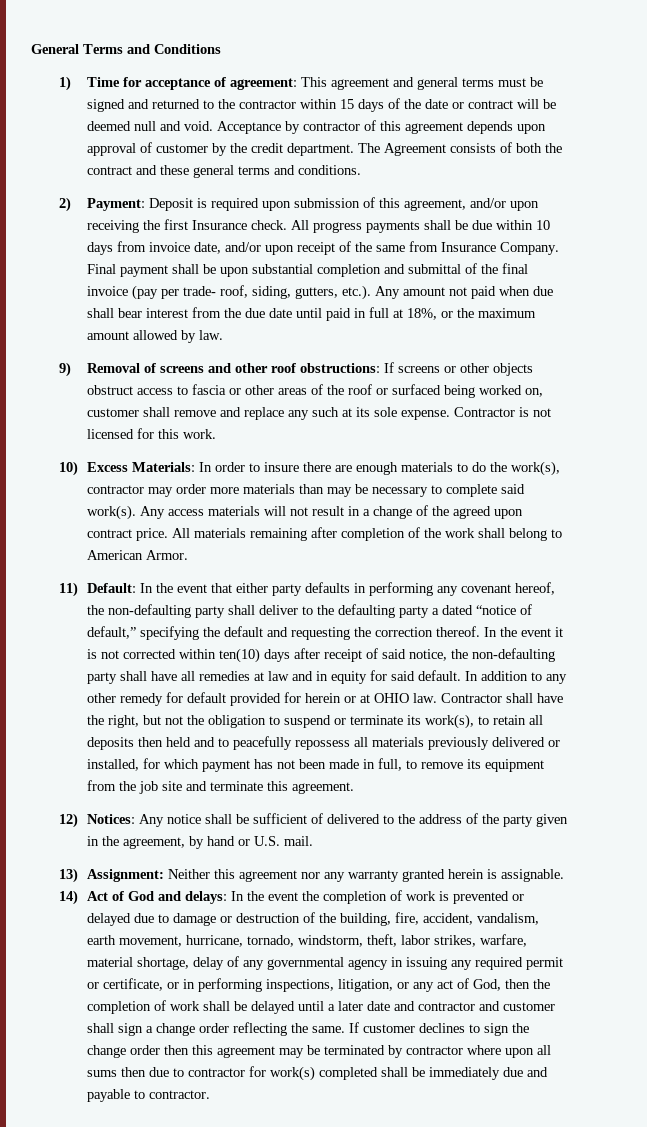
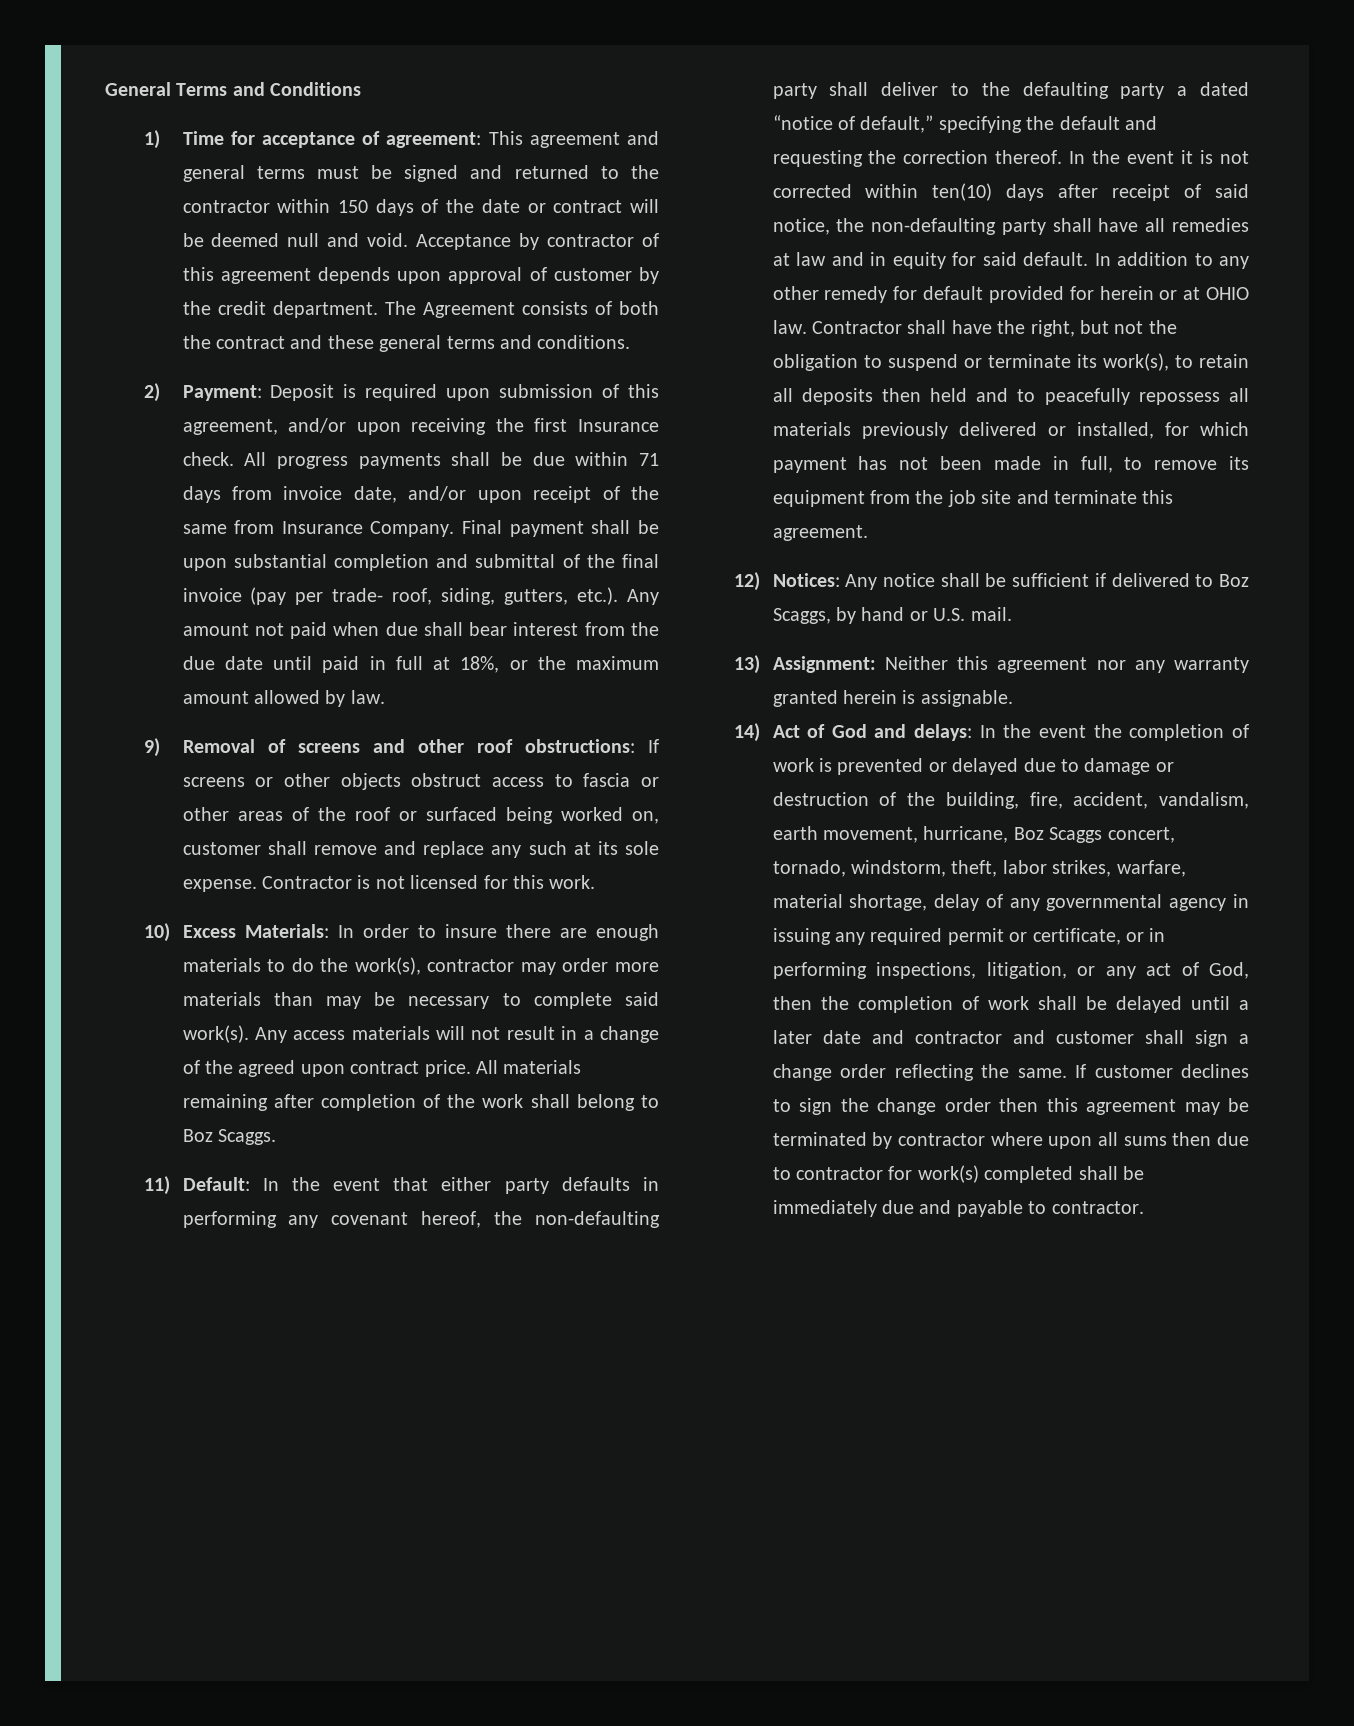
- 1) Time for acceptance of agreement: This agreement and general terms must be signed and returned to the contractor within 15 days of the date or contract will be deemed null and void.
+ 1) Time for acceptance of agreement: This agreement and general terms must be signed and returned to the contractor within 150 days of the date or contract will be deemed null and void.
- All progress payments shall be due within 10 days from invoice date, and/or upon receipt of the same from Insurance Company.
+ All progress payments shall be due within 71 days from invoice date, and/or upon receipt of the same from Insurance Company.
- All materials remaining after completion of the work shall belong to American Armor.
+ All materials remaining after completion of the work shall belong to Boz Scaggs.
- 12) Notices: Any notice shall be sufficient of delivered to the address of the party given in the agreement, by hand or U.S. mail.
+ 12) Notices: Any notice shall be sufficient if delivered to Boz Scaggs, by hand or U.S. mail.
- In the event the completion of work is prevented or delayed due to damage or destruction of the building, fire, accident, vandalism, earth movement, hurricane, tornado, windstorm, theft, labor strikes, warfare, material shortage, delay of any governmental agency in issuing any required permit or certificate, or in performing inspections, litigation, or any act of God, then the completion of work shall be delayed until a later date and contractor and customer shall sign a change order reflecting the same.
+ In the event the completion of work is prevented or delayed due to damage or destruction of the building, fire, accident, vandalism, earth movement, hurricane, Boz Scaggs concert, tornado, windstorm, theft, labor strikes, warfare, material shortage, delay of any governmental agency in issuing any required permit or certificate, or in performing inspections, litigation, or any act of God, then the completion of work shall be delayed until a later date and contractor and customer shall sign a change order reflecting the same.

